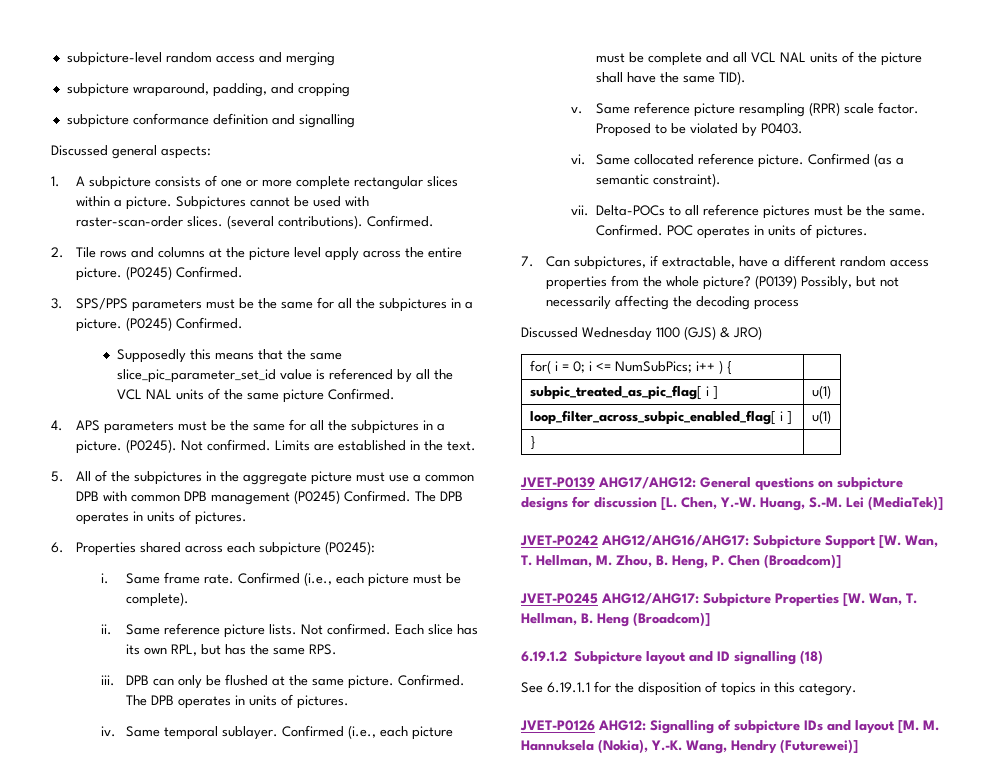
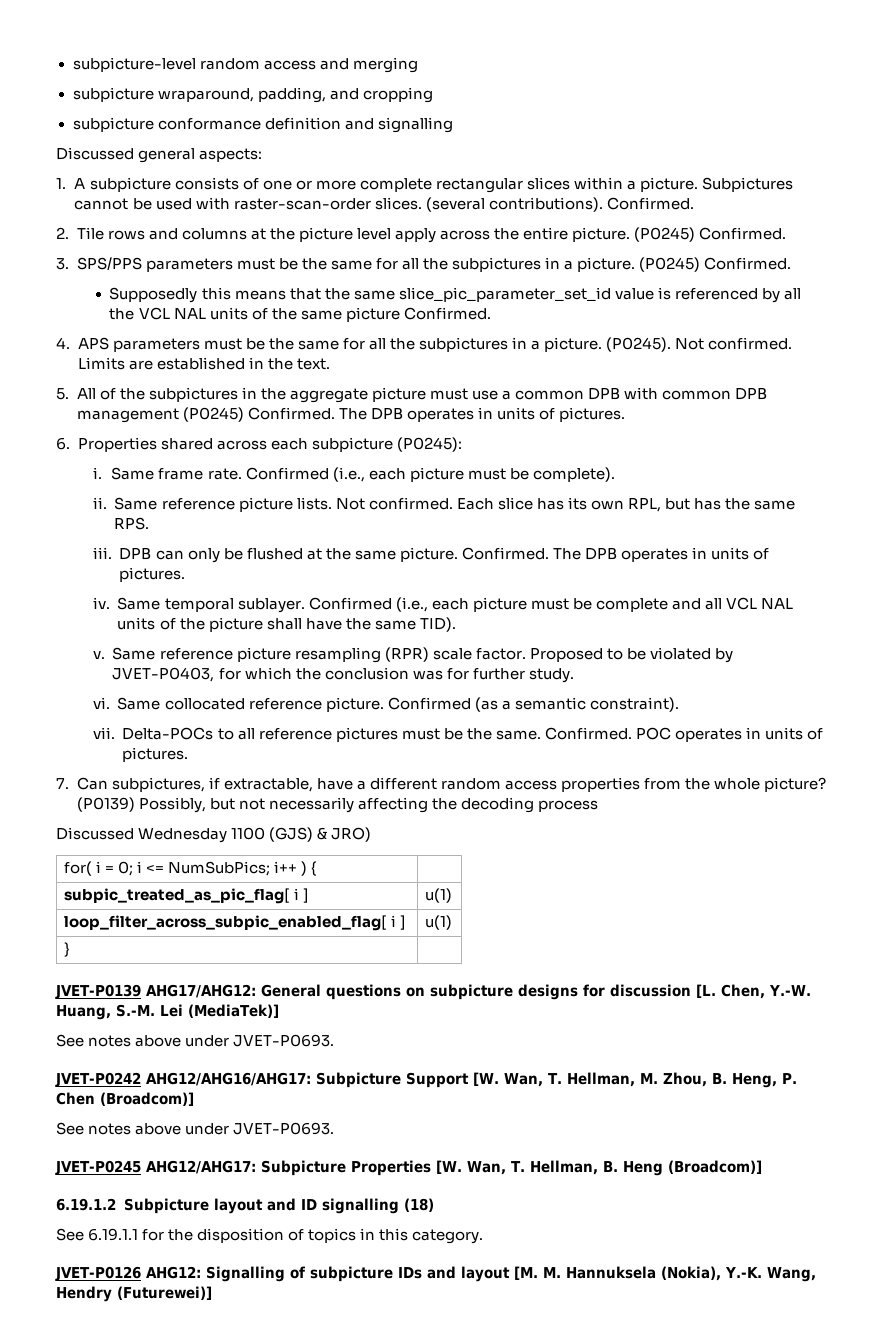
- Proposed to be violated by P0403.
+ Proposed to be violated by JVET-P0403, for which the conclusion was for further study.
  JVET-P0139 AHG17/AHG12: General questions on subpicture designs for discussion [L. Chen, Y.-W. Huang, S.-M. Lei (MediaTek)]
+ See notes above under JVET-P0693.
  JVET-P0242 AHG12/AHG16/AHG17: Subpicture Support [W. Wan, T. Hellman, M. Zhou, B. Heng, P. Chen (Broadcom)]
+ See notes above under JVET-P0693.

